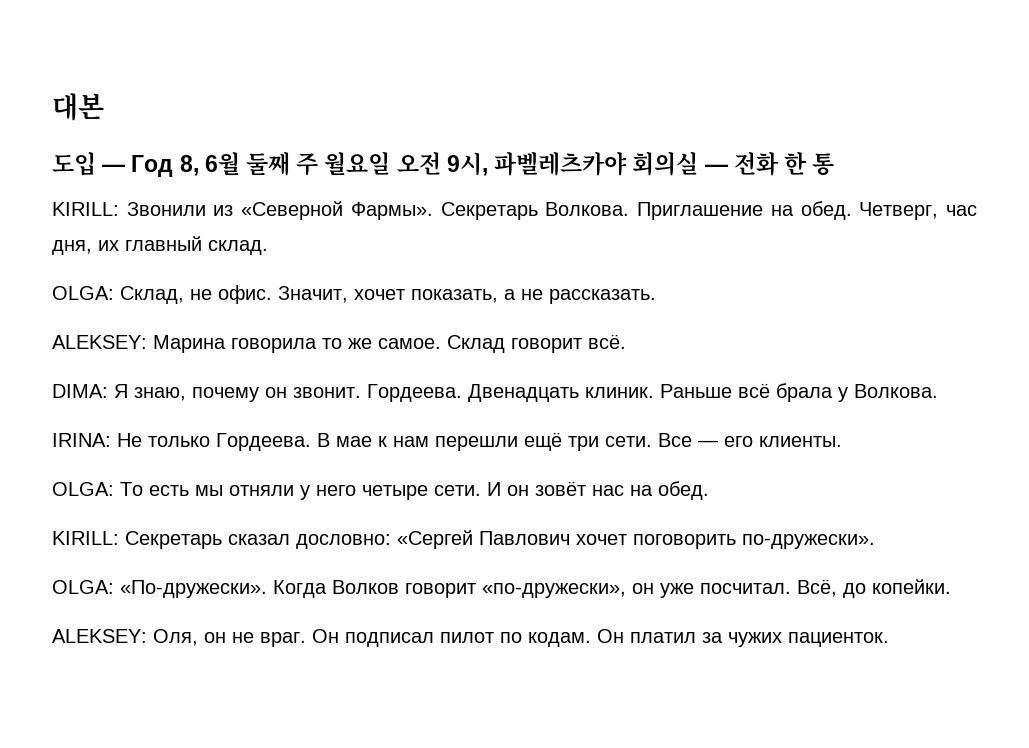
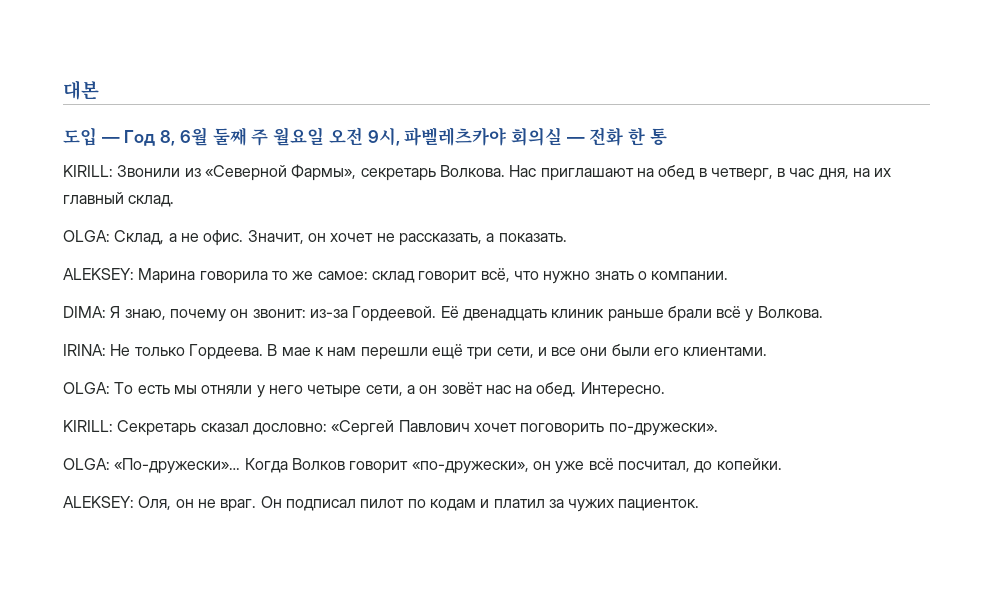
- KIRILL: Звонили из «Северной Фармы». Секретарь Волкова. Приглашение на обед. Четверг, час дня, их главный склад.
+ KIRILL: Звонили из «Северной Фармы», секретарь Волкова. Нас приглашают на обед в четверг, в час дня, на их главный склад.
- OLGA: Склад, не офис.
+ OLGA: Склад, а не офис.
- Значит, хочет показать, а не рассказать.
+ Значит, он хочет не рассказать, а показать.
- ALEKSEY: Марина говорила то же самое. Склад говорит всё.
+ ALEKSEY: Марина говорила то же самое: склад говорит всё, что нужно знать о компании.
- DIMA: Я знаю, почему он звонит. Гордеева. Двенадцать клиник. Раньше всё брала у Волкова.
+ DIMA: Я знаю, почему он звонит: из-за Гордеевой. Её двенадцать клиник раньше брали всё у Волкова.
- В мае к нам перешли ещё три сети. Все — его клиенты.
+ В мае к нам перешли ещё три сети, и все они были его клиентами.
- OLGA: То есть мы отняли у него четыре сети. И он зовёт нас на обед.
+ OLGA: То есть мы отняли у него четыре сети, а он зовёт нас на обед. Интересно.
- OLGA: «По-дружески».
+ OLGA: «По-дружески»…
- Когда Волков говорит «по-дружески», он уже посчитал. Всё, до копейки.
+ Когда Волков говорит «по-дружески», он уже всё посчитал, до копейки.
- Он подписал пилот по кодам. Он платил за чужих пациенток.
+ Он подписал пилот по кодам и платил за чужих пациенток.

